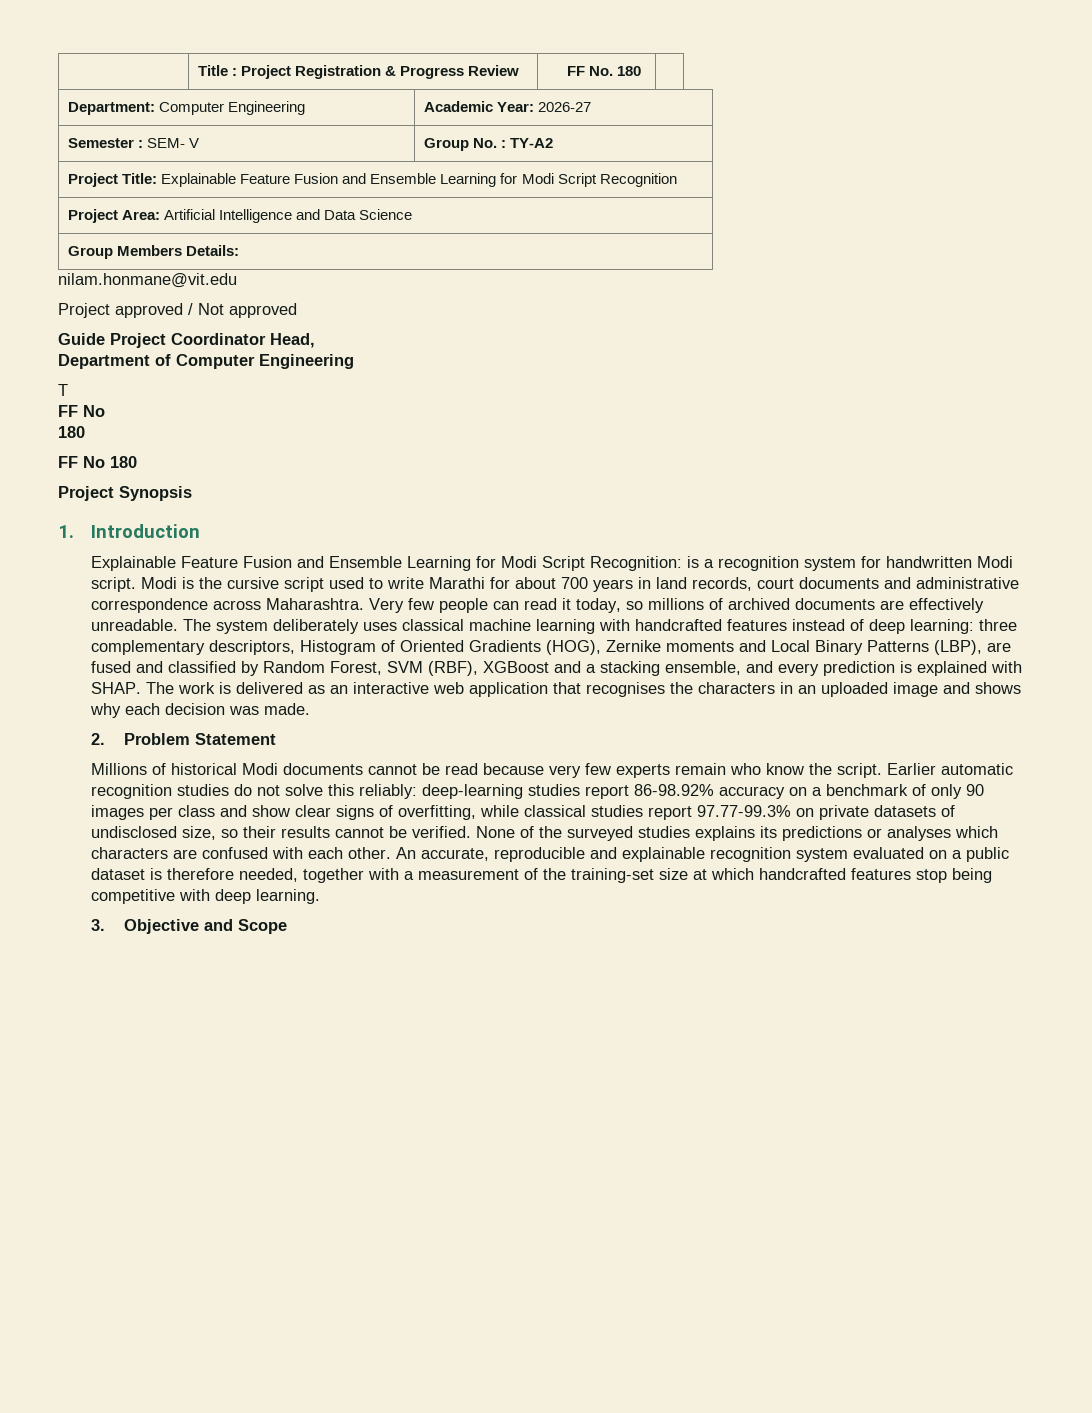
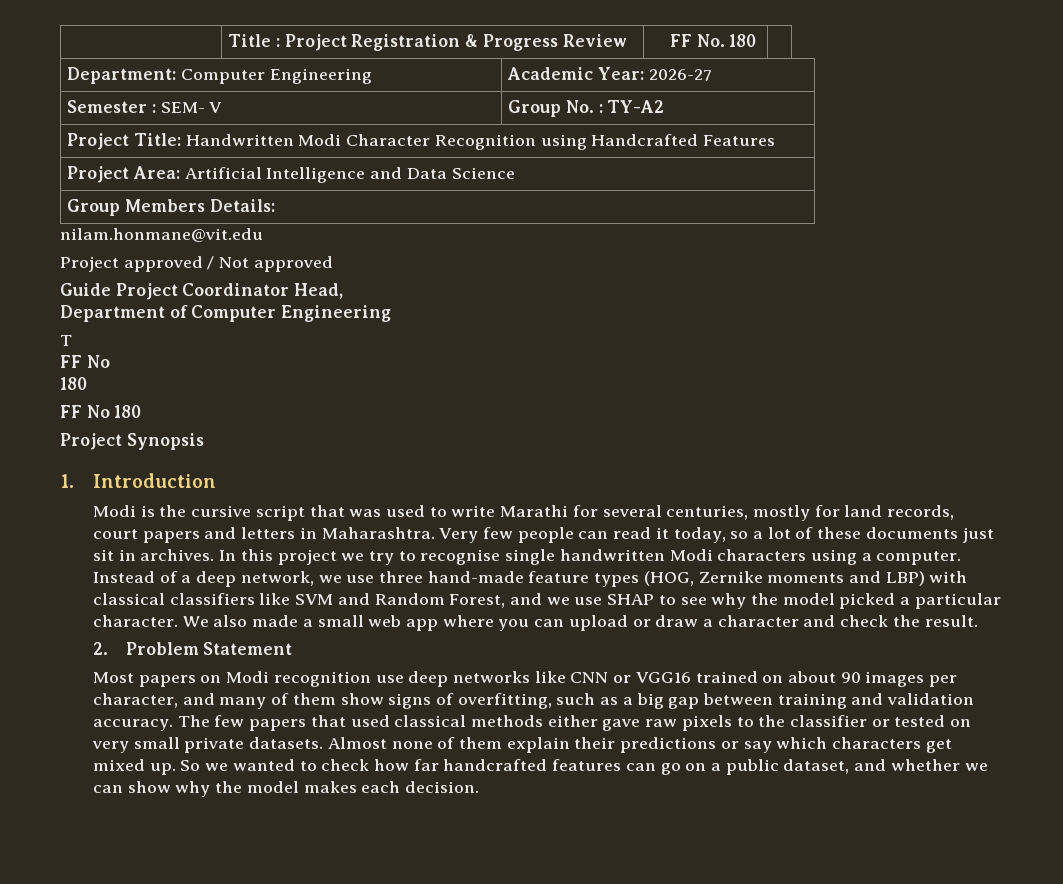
- Project Title: Explainable Feature Fusion and Ensemble Learning for Modi Script Recognition
+ Project Title: Handwritten Modi Character Recognition using Handcrafted Features
- Explainable Feature Fusion and Ensemble Learning for Modi Script Recognition: is a recognition system for handwritten Modi script. Modi is the cursive script used to write Marathi for about 700 years in land records, court documents and administrative correspondence across Maharashtra.
+ Modi is the cursive script that was used to write Marathi for several centuries, mostly for land records, court papers and letters in Maharashtra.
- Very few people can read it today, so millions of archived documents are effectively unreadable. The system deliberately uses classical machine learning with handcrafted features instead of deep learning: three complementary descriptors, Histogram of Oriented Gradients (HOG), Zernike moments and Local Binary Patterns (LBP), are fused and classified by Random Forest, SVM (RBF), XGBoost and a stacking ensemble, and every prediction is explained with SHAP. The work is delivered as an interactive web application that recognises the characters in an uploaded image and shows why each decision was made.
+ Very few people can read it today, so a lot of these documents just sit in archives. In this project we try to recognise single handwritten Modi characters using a computer. Instead of a deep network, we use three hand-made feature types (HOG, Zernike moments and LBP) with classical classifiers like SVM and Random Forest, and we use SHAP to see why the model picked a particular character. We also made a small web app where you can upload or draw a character and check the result.
  2. Problem Statement
- Millions of historical Modi documents cannot be read because very few experts remain who know the script. Earlier automatic recognition studies do not solve this reliably: deep-learning studies report 86-98.92% accuracy on a benchmark of only 90 images per class and show clear signs of overfitting, while classical studies report 97.77-99.3% on private datasets of undisclosed size, so their results cannot be verified. None of the surveyed studies explains its predictions or analyses which characters are confused with each other. An accurate, reproducible and explainable recognition system evaluated on a public dataset is therefore needed, together with a measurement of the training-set size at which handcrafted features stop being competitive with deep learning.
- 3. Objective and Scope
+ Most papers on Modi recognition use deep networks like CNN or VGG16 trained on about 90 images per character, and many of them show signs of overfitting, such as a big gap between training and validation accuracy. The few papers that used classical methods either gave raw pixels to the classifier or tested on very small private datasets. Almost none of them explain their predictions or say which characters get mixed up. So we wanted to check how far handcrafted features can go on a public dataset, and whether we can show why the model makes each decision.

